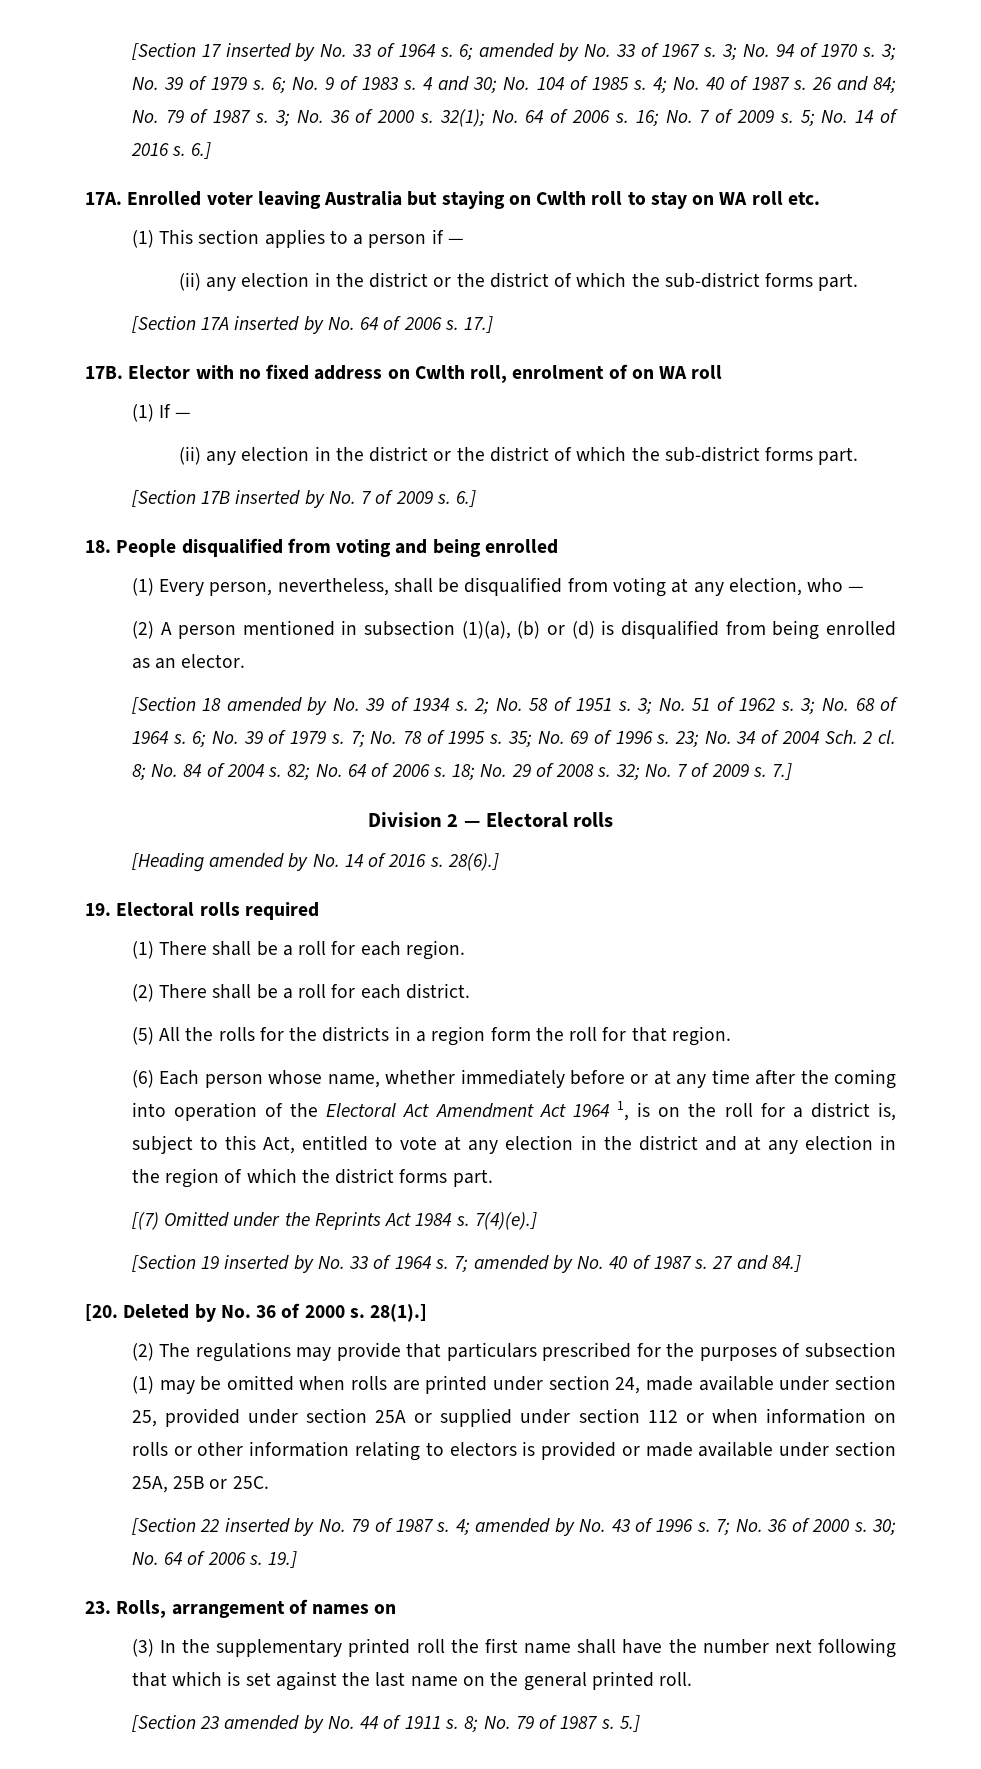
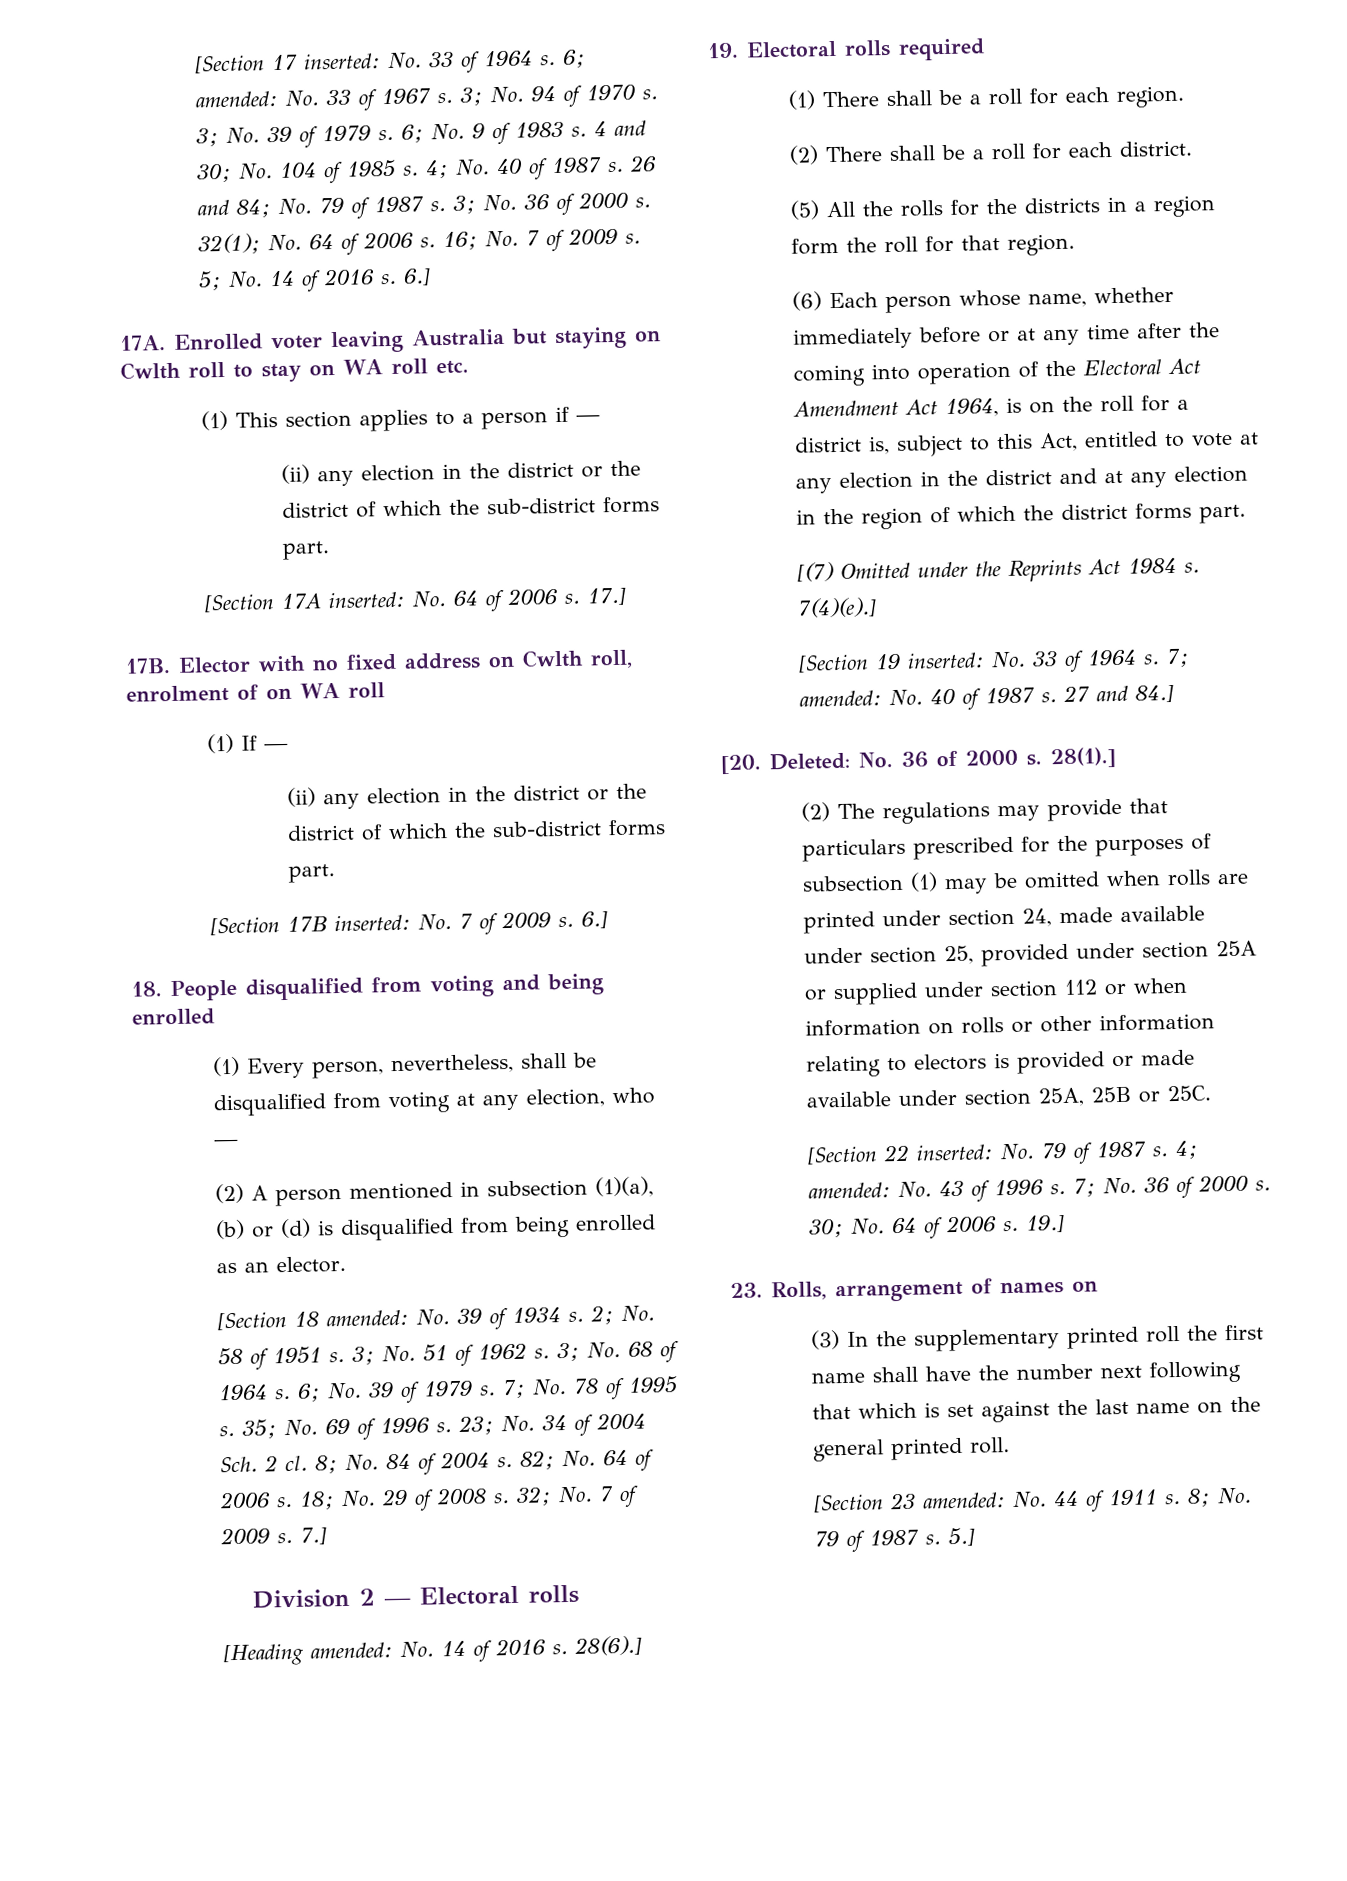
- [Section 17 inserted by No. 33 of 1964 s.
+ [Section 17 inserted: No. 33 of 1964 s.
- 6; amended by No. 33 of 1967 s.
+ 6; amended: No. 33 of 1967 s.
- [Section 17A inserted by No. 64 of 2006 s.
+ [Section 17A inserted: No. 64 of 2006 s.
- [Section 17B inserted by No. 7 of 2009 s.
+ [Section 17B inserted: No. 7 of 2009 s.
- [Section 18 amended by No. 39 of 1934 s.
+ [Section 18 amended: No. 39 of 1934 s.
- [Heading amended by No. 14 of 2016 s.
+ [Heading amended: No. 14 of 2016 s.
- (6) Each person whose name, whether immediately before or at any time after the coming into operation of the Electoral Act Amendment Act 1964 1, is on the roll for a district is, subject to this Act, entitled to vote at any election in the district and at any election in the region of which the district forms part.
+ (6) Each person whose name, whether immediately before or at any time after the coming into operation of the Electoral Act Amendment Act 1964, is on the roll for a district is, subject to this Act, entitled to vote at any election in the district and at any election in the region of which the district forms part.
- [Section 19 inserted by No. 33 of 1964 s.
+ [Section 19 inserted: No. 33 of 1964 s.
- 7; amended by No. 40 of 1987 s.
+ 7; amended: No. 40 of 1987 s.
- [20. Deleted by No. 36 of 2000 s.
+ [20. Deleted: No. 36 of 2000 s.
- [Section 22 inserted by No. 79 of 1987 s.
+ [Section 22 inserted: No. 79 of 1987 s.
- 4; amended by No. 43 of 1996 s.
+ 4; amended: No. 43 of 1996 s.
- [Section 23 amended by No. 44 of 1911 s.
+ [Section 23 amended: No. 44 of 1911 s.

